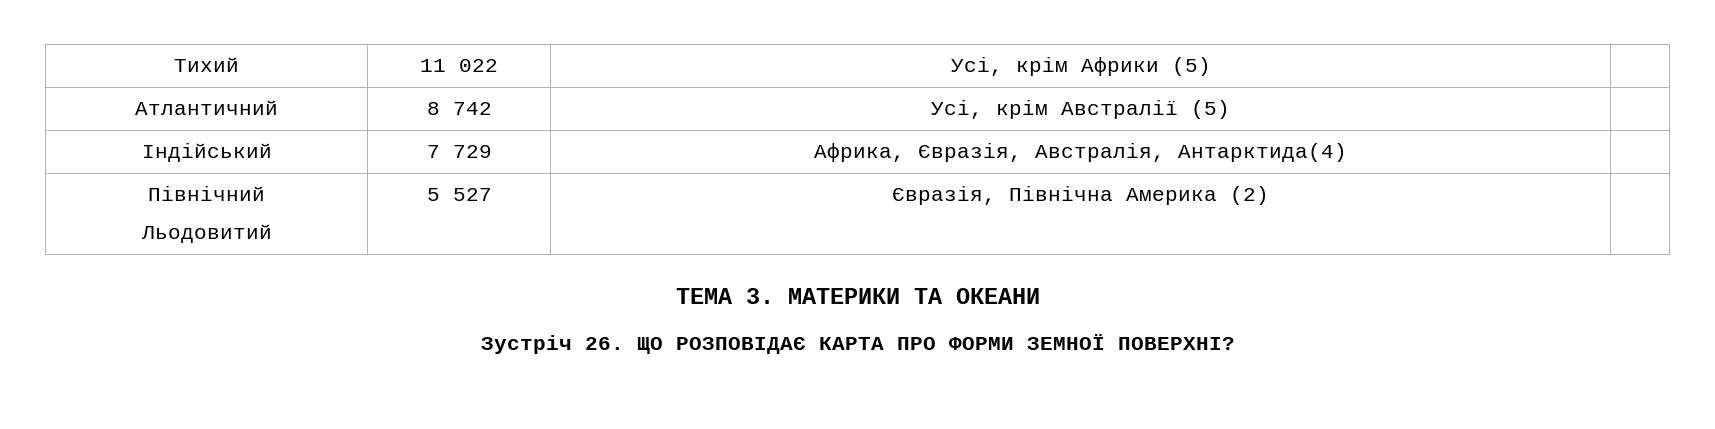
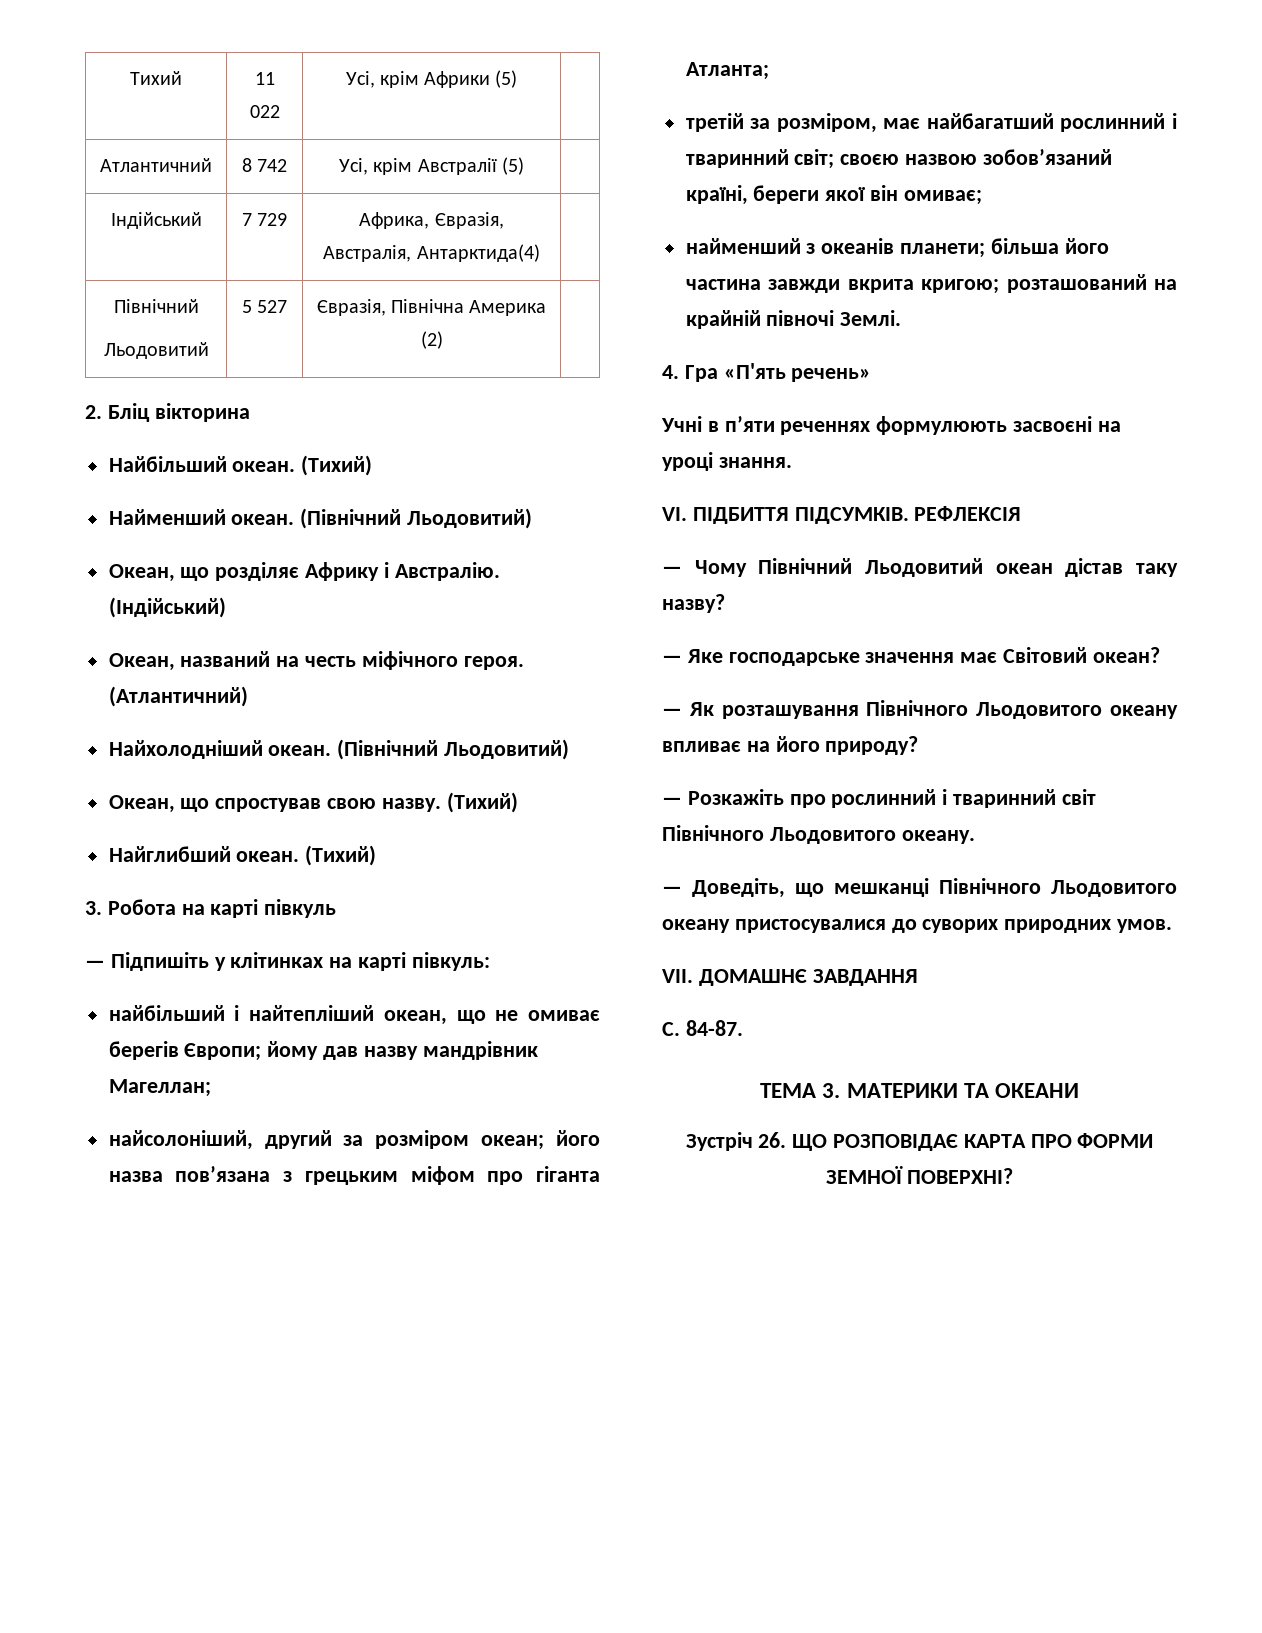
+ 2. Бліц вікторина
+ Найбільший океан. (Тихий)
+ Найменший океан. (Північний Льодовитий)
+ Океан, що розділяє Африку і Австралію. (Індійський)
+ Океан, названий на честь міфічного героя. (Атлантичний)
+ Найхолодніший океан. (Північний Льодовитий)
+ Океан, що спростував свою назву. (Тихий)
+ Найглибший океан. (Тихий)
+ 3. Робота на карті півкуль
+ — Підпишіть у клітинках на карті півкуль:
+ найбільший і найтепліший океан, що не омиває берегів Європи; йому дав назву мандрівник Магеллан;
+ найсолоніший, другий за розміром океан; його назва пов’язана з грецьким міфом про гіганта Атланта;
+ третій за розміром, має найбагатший рослинний і тваринний світ; своєю назвою зобов’язаний країні, береги якої він омиває;
+ найменший з океанів планети; більша його частина завжди вкрита кригою; розташований на крайній півночі Землі.
+ 4. Гра «П'ять речень»
+ Учні в п’яти реченнях формулюють засвоєні на уроці знання.
+ VI. ПІДБИТТЯ ПІДСУМКІВ. РЕФЛЕКСІЯ
+ — Чому Північний Льодовитий океан дістав таку назву?
+ — Яке господарське значення має Світовий океан?
+ — Як розташування Північного Льодовитого океану впливає на його природу?
+ — Розкажіть про рослинний і тваринний світ Північного Льодовитого океану.
+ — Доведіть, що мешканці Північного Льодовитого океану пристосувалися до суворих природних умов.
+ VII. ДОМАШНЄ ЗАВДАННЯ
+ С. 84-87.

